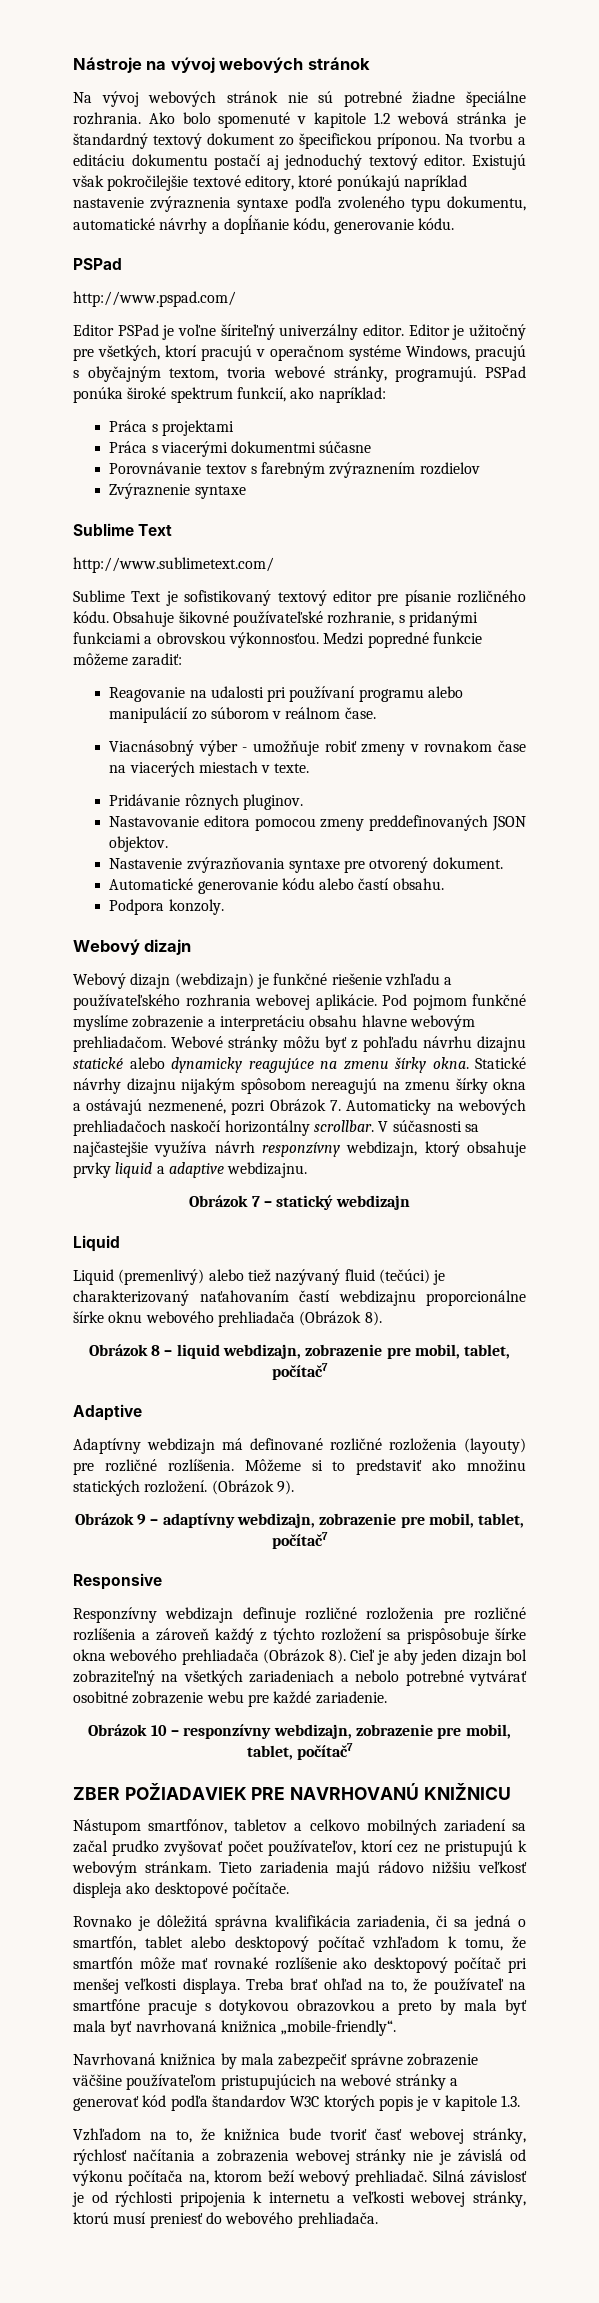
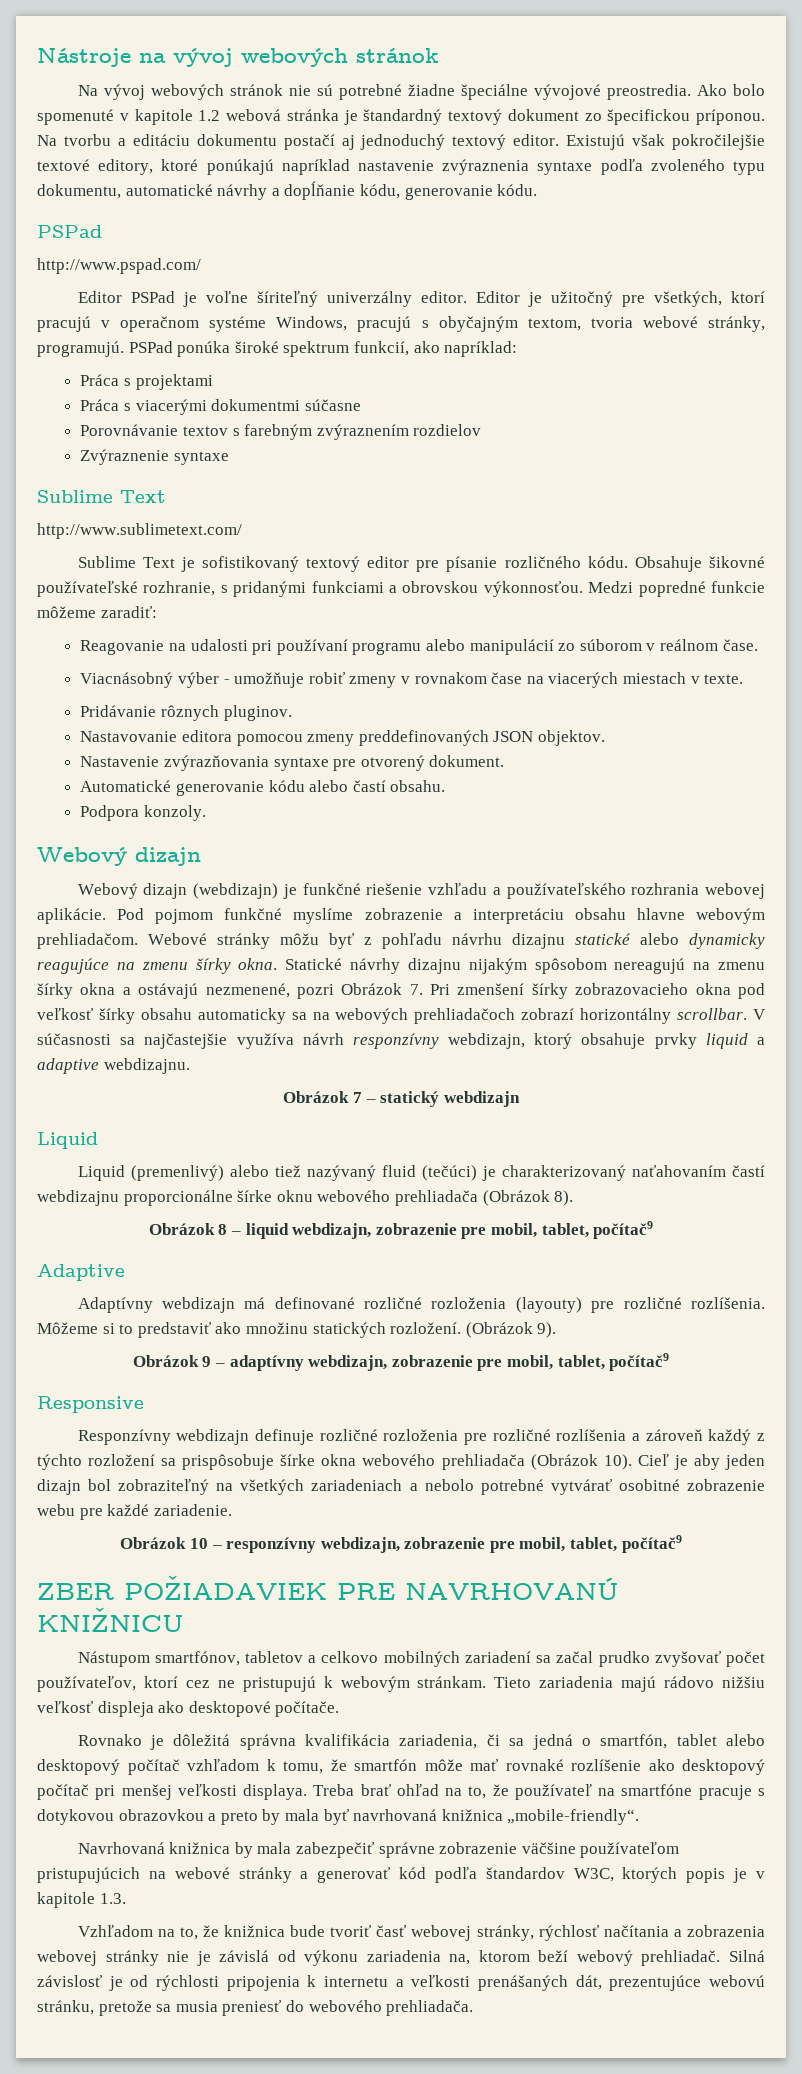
- Na vývoj webových stránok nie sú potrebné žiadne špeciálne rozhrania.
+ Na vývoj webových stránok nie sú potrebné žiadne špeciálne vývojové preostredia.
- Statické návrhy dizajnu nijakým spôsobom nereagujú na zmenu šírky okna a ostávajú nezmenené, pozri Obrázok 7. Automaticky na webových prehliadačoch naskočí horizontálny scrollbar.
+ Statické návrhy dizajnu nijakým spôsobom nereagujú na zmenu šírky okna a ostávajú nezmenené, pozri Obrázok 7. Pri zmenšení šírky zobrazovacieho okna pod veľkosť šírky obsahu automaticky sa na webových prehliadačoch zobrazí horizontálny scrollbar.
- Obrázok 8 – liquid webdizajn, zobrazenie pre mobil, tablet, počítač7
+ Obrázok 8 – liquid webdizajn, zobrazenie pre mobil, tablet, počítač9
- Obrázok 9 – adaptívny webdizajn, zobrazenie pre mobil, tablet, počítač7
+ Obrázok 9 – adaptívny webdizajn, zobrazenie pre mobil, tablet, počítač9
- Responzívny webdizajn definuje rozličné rozloženia pre rozličné rozlíšenia a zároveň každý z týchto rozložení sa prispôsobuje šírke okna webového prehliadača (Obrázok 8).
+ Responzívny webdizajn definuje rozličné rozloženia pre rozličné rozlíšenia a zároveň každý z týchto rozložení sa prispôsobuje šírke okna webového prehliadača (Obrázok 10).
- Obrázok 10 – responzívny webdizajn, zobrazenie pre mobil, tablet, počítač7
+ Obrázok 10 – responzívny webdizajn, zobrazenie pre mobil, tablet, počítač9
- Treba brať ohľad na to, že používateľ na smartfóne pracuje s dotykovou obrazovkou a preto by mala byť mala byť navrhovaná knižnica „mobile-friendly“.
+ Treba brať ohľad na to, že používateľ na smartfóne pracuje s dotykovou obrazovkou a preto by mala byť navrhovaná knižnica „mobile-friendly“.
- Navrhovaná knižnica by mala zabezpečiť správne zobrazenie väčšine používateľom pristupujúcich na webové stránky a generovať kód podľa štandardov W3C ktorých popis je v kapitole 1.3.
+ Navrhovaná knižnica by mala zabezpečiť správne zobrazenie väčšine používateľom pristupujúcich na webové stránky a generovať kód podľa štandardov W3C, ktorých popis je v kapitole 1.3.
- Vzhľadom na to, že knižnica bude tvoriť časť webovej stránky, rýchlosť načítania a zobrazenia webovej stránky nie je závislá od výkonu počítača na, ktorom beží webový prehliadač.
+ Vzhľadom na to, že knižnica bude tvoriť časť webovej stránky, rýchlosť načítania a zobrazenia webovej stránky nie je závislá od výkonu zariadenia na, ktorom beží webový prehliadač.
- Silná závislosť je od rýchlosti pripojenia k internetu a veľkosti webovej stránky, ktorú musí preniesť do webového prehliadača.
+ Silná závislosť je od rýchlosti pripojenia k internetu a veľkosti prenášaných dát, prezentujúce webovú stránku, pretože sa musia preniesť do webového prehliadača.

